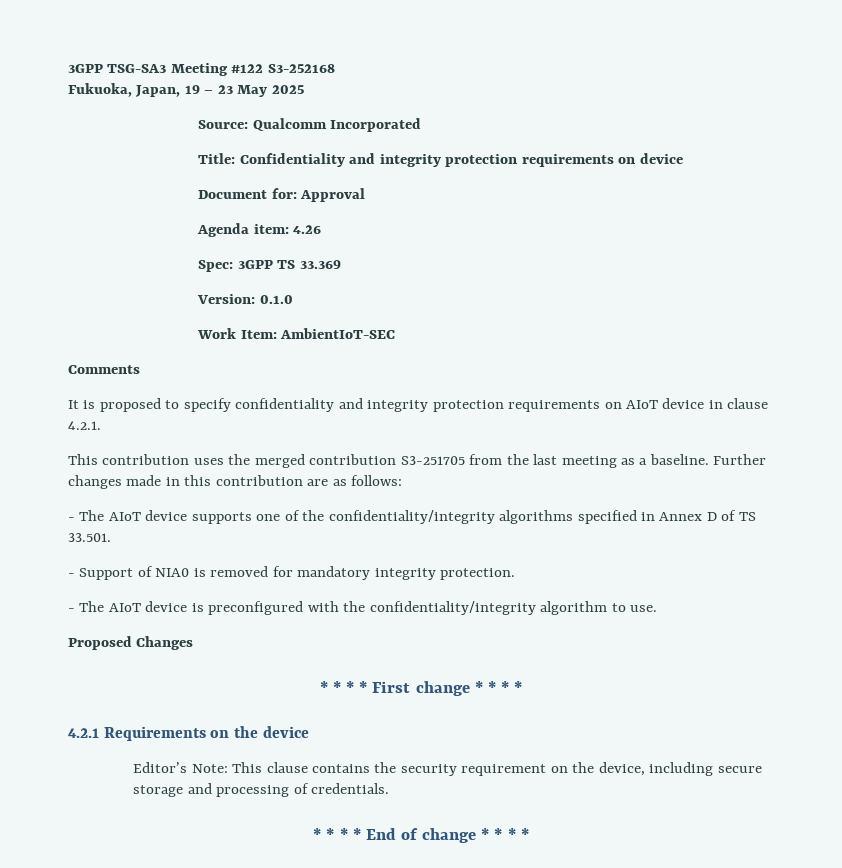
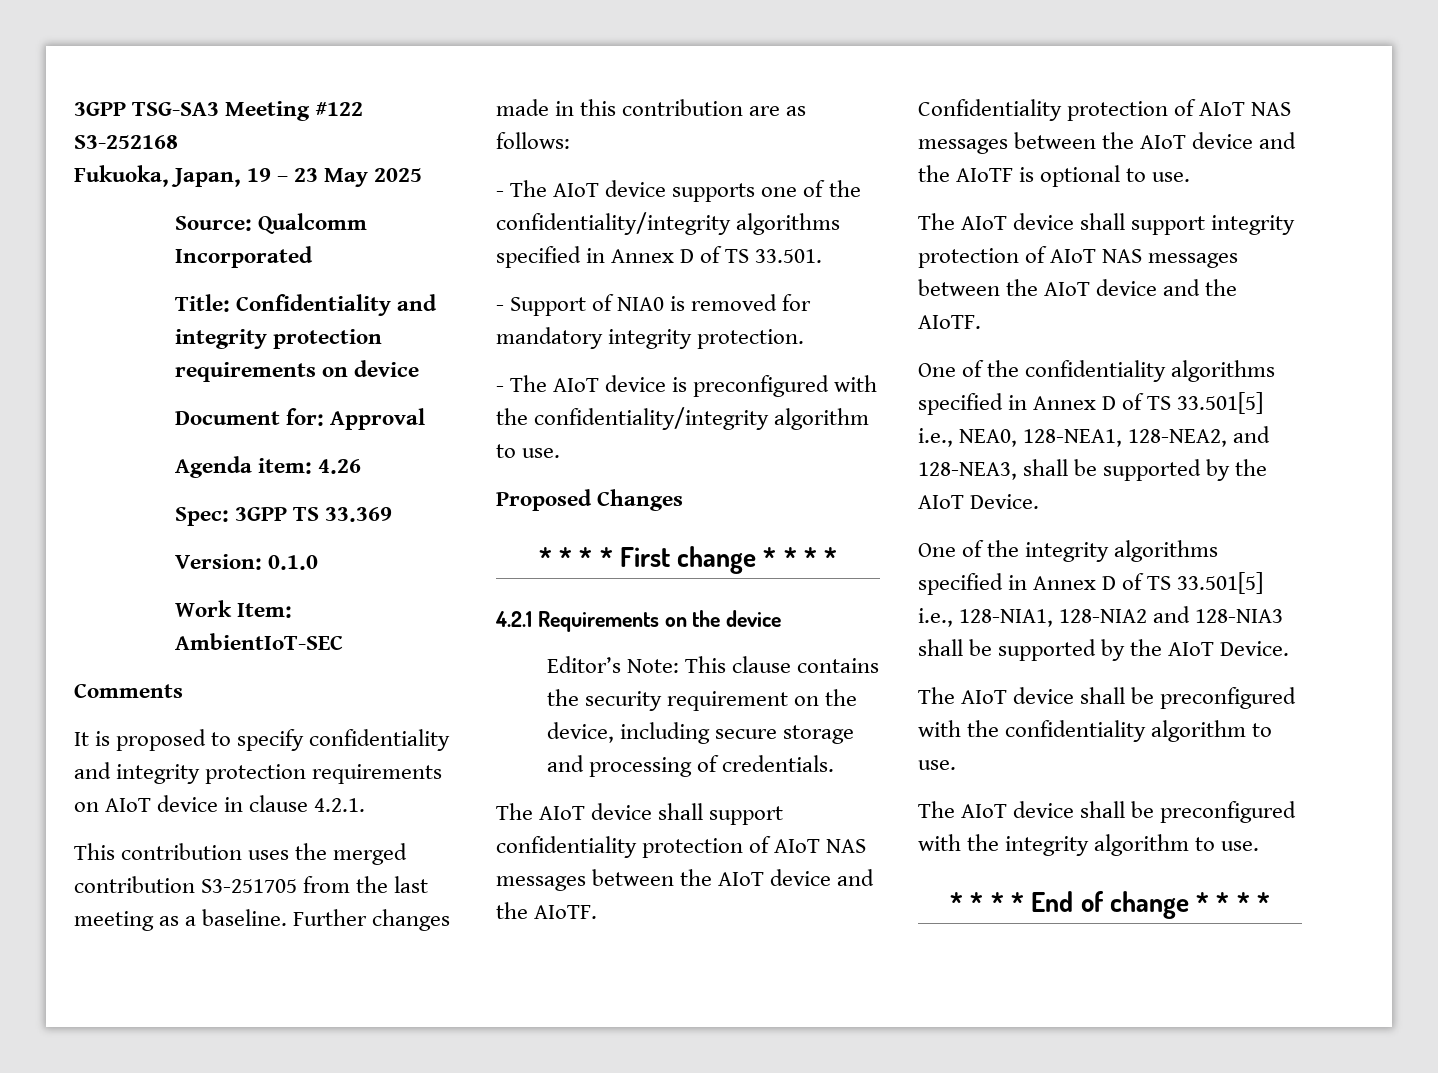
+ The AIoT device shall support confidentiality protection of AIoT NAS messages between the AIoT device and the AIoTF.
+ Confidentiality protection of AIoT NAS messages between the AIoT device and the AIoTF is optional to use.
+ The AIoT device shall support integrity protection of AIoT NAS messages between the AIoT device and the AIoTF.
+ One of the confidentiality algorithms specified in Annex D of TS 33.501[5] i.e., NEA0, 128-NEA1, 128-NEA2, and 128-NEA3, shall be supported by the AIoT Device.
+ One of the integrity algorithms specified in Annex D of TS 33.501[5] i.e., 128-NIA1, 128-NIA2 and 128-NIA3 shall be supported by the AIoT Device.
+ The AIoT device shall be preconfigured with the confidentiality algorithm to use.
+ The AIoT device shall be preconfigured with the integrity algorithm to use.

